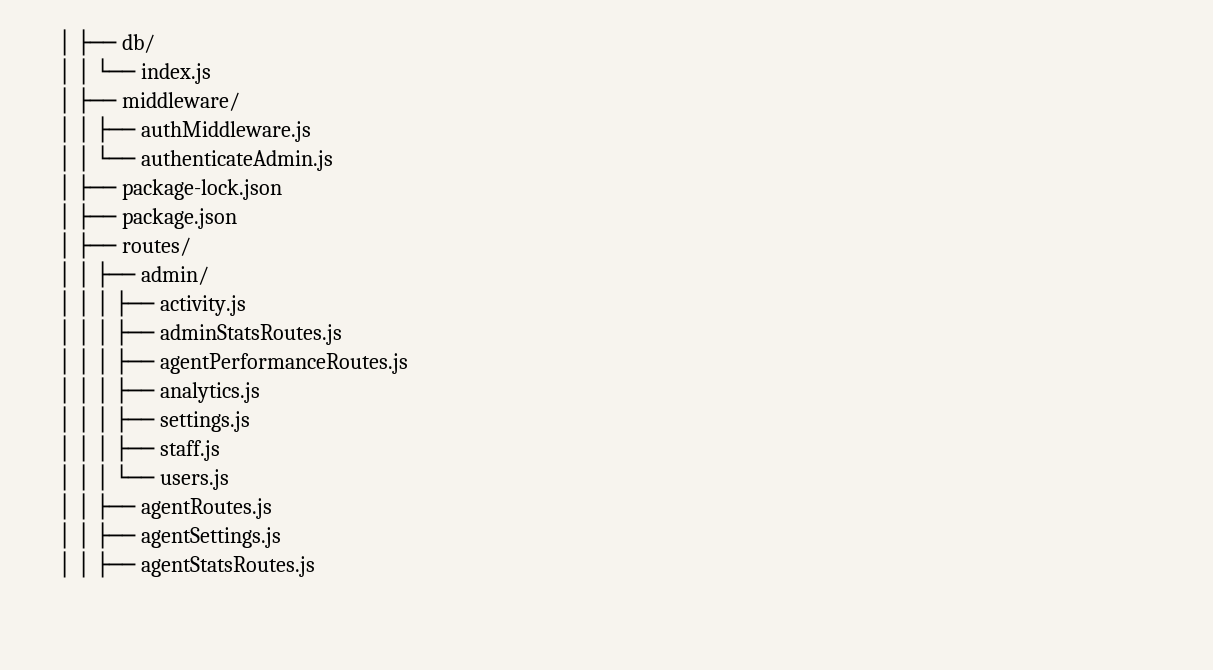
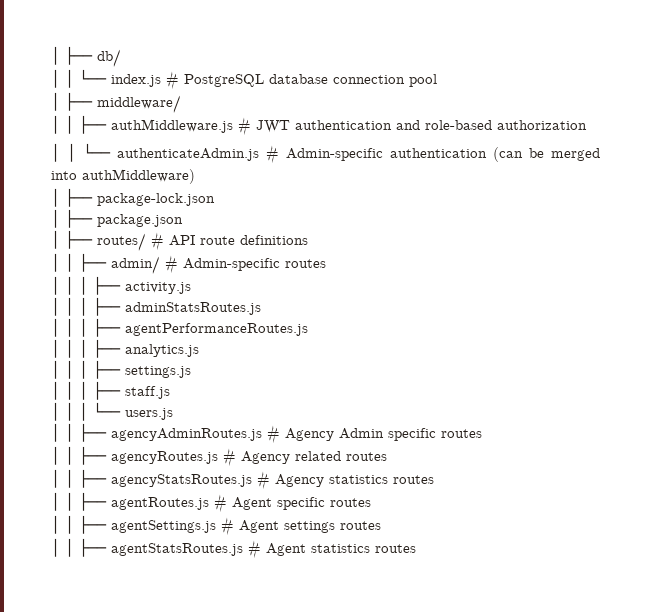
- │ │ └── index.js
+ │ │ └── index.js # PostgreSQL database connection pool
- │ │ ├── authMiddleware.js
- │ │ └── authenticateAdmin.js
+ │ │ ├── authMiddleware.js # JWT authentication and role-based authorization
+ │ │ └── authenticateAdmin.js # Admin-specific authentication (can be merged into authMiddleware)
- │ ├── routes/
+ │ ├── routes/ # API route definitions
- │ │ ├── admin/
+ │ │ ├── admin/ # Admin-specific routes
+ │ │ ├── agencyAdminRoutes.js # Agency Admin specific routes
+ │ │ ├── agencyRoutes.js # Agency related routes
+ │ │ ├── agencyStatsRoutes.js # Agency statistics routes
- │ │ ├── agentRoutes.js
+ │ │ ├── agentRoutes.js # Agent specific routes
- │ │ ├── agentSettings.js
+ │ │ ├── agentSettings.js # Agent settings routes
- │ │ ├── agentStatsRoutes.js
+ │ │ ├── agentStatsRoutes.js # Agent statistics routes

